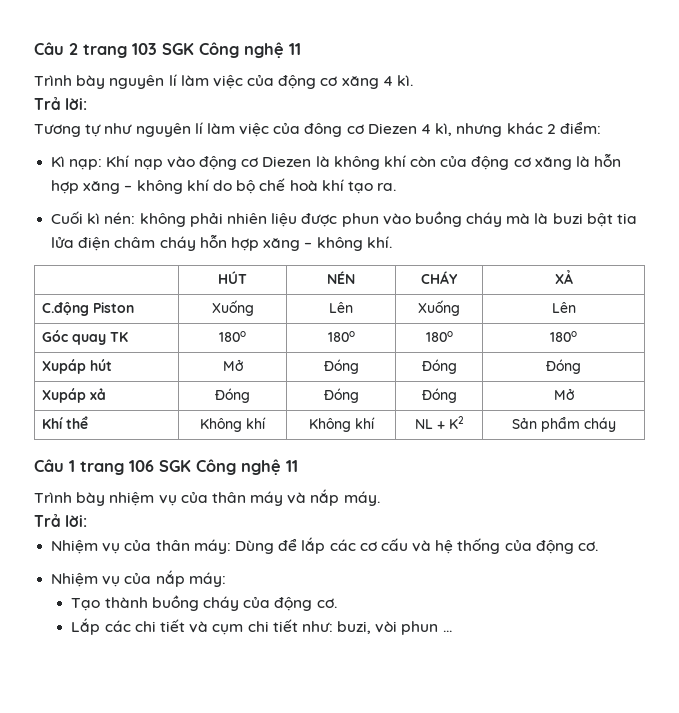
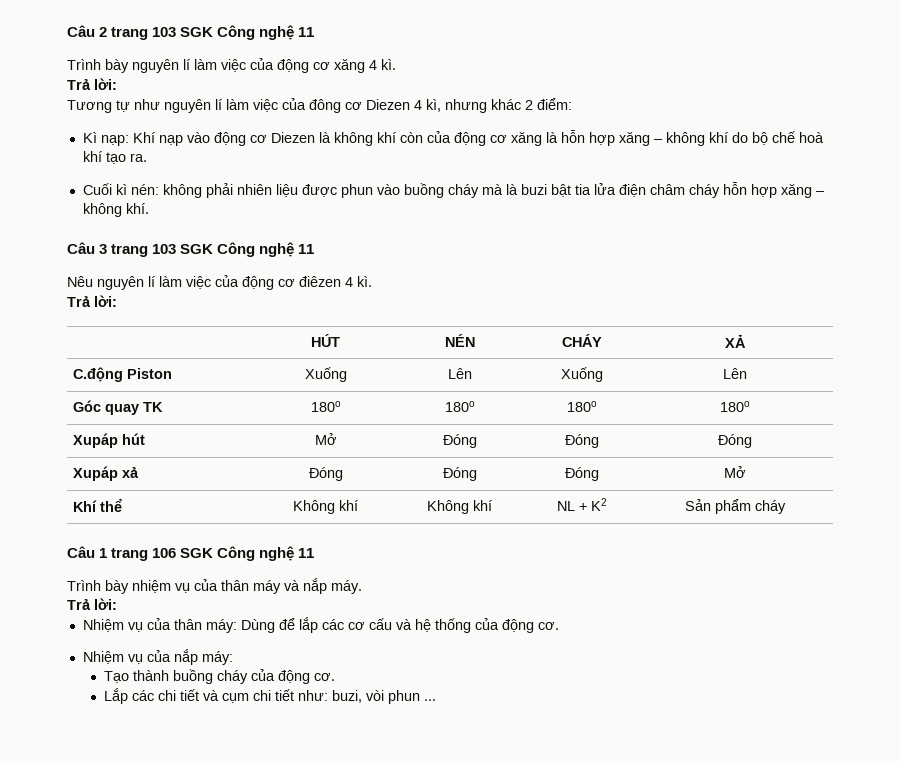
+ Câu 3 trang 103 SGK Công nghệ 11
+ Nêu nguyên lí làm việc của động cơ điêzen 4 kì.
+ Trả lời:

